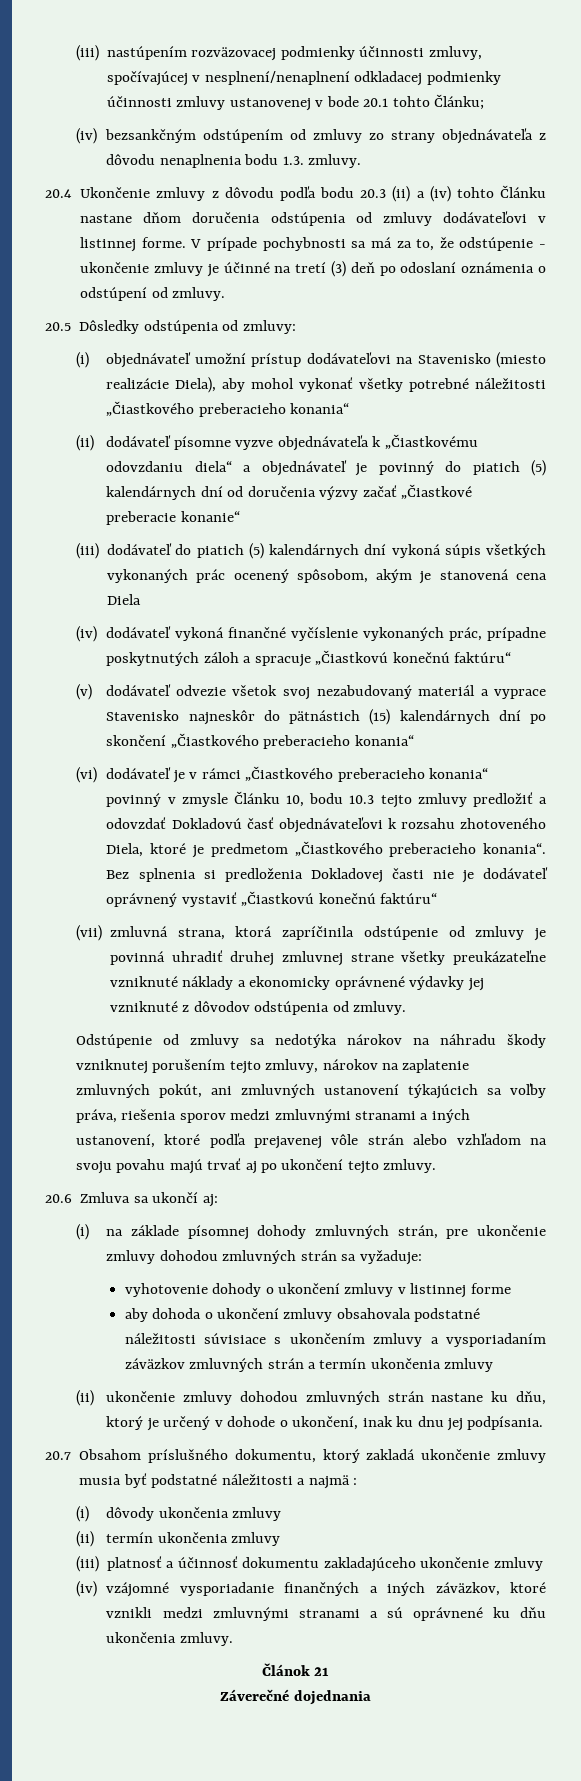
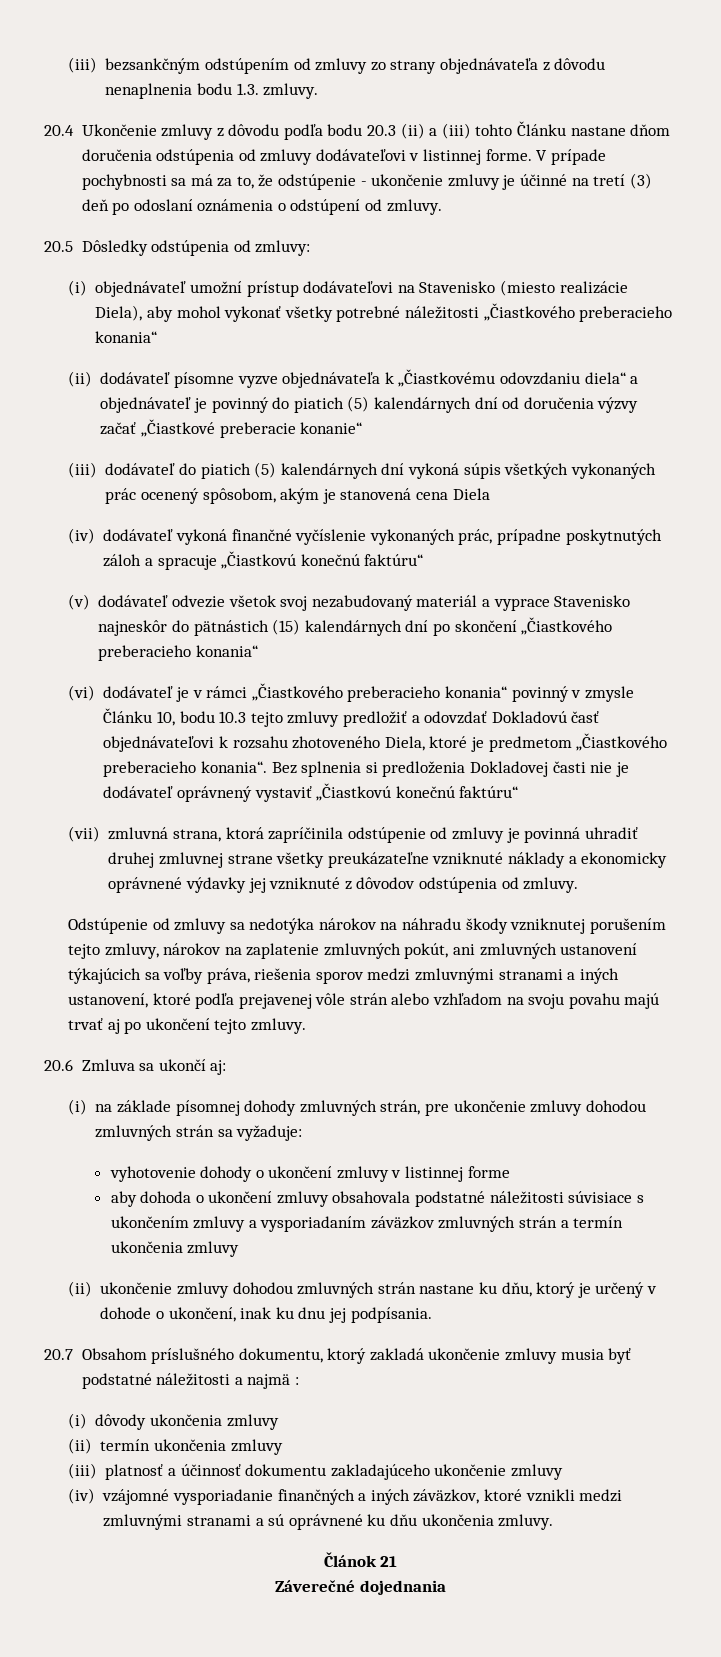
- (iii) nastúpením rozväzovacej podmienky účinnosti zmluvy, spočívajúcej v nesplnení/nenaplnení odkladacej podmienky účinnosti zmluvy ustanovenej v bode 20.1 tohto Článku;
- (iv) bezsankčným odstúpením od zmluvy zo strany objednávateľa z dôvodu nenaplnenia bodu 1.3. zmluvy.
+ (iii) bezsankčným odstúpením od zmluvy zo strany objednávateľa z dôvodu nenaplnenia bodu 1.3. zmluvy.
- 20.4 Ukončenie zmluvy z dôvodu podľa bodu 20.3 (ii) a (iv) tohto Článku nastane dňom doručenia odstúpenia od zmluvy dodávateľovi v listinnej forme.
+ 20.4 Ukončenie zmluvy z dôvodu podľa bodu 20.3 (ii) a (iii) tohto Článku nastane dňom doručenia odstúpenia od zmluvy dodávateľovi v listinnej forme.

